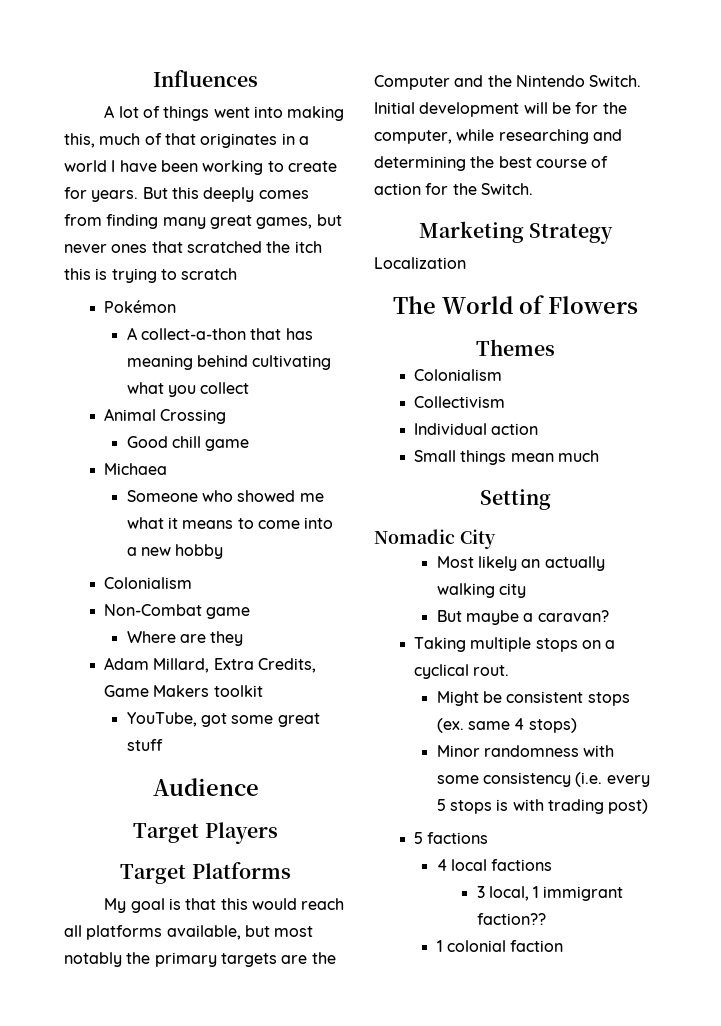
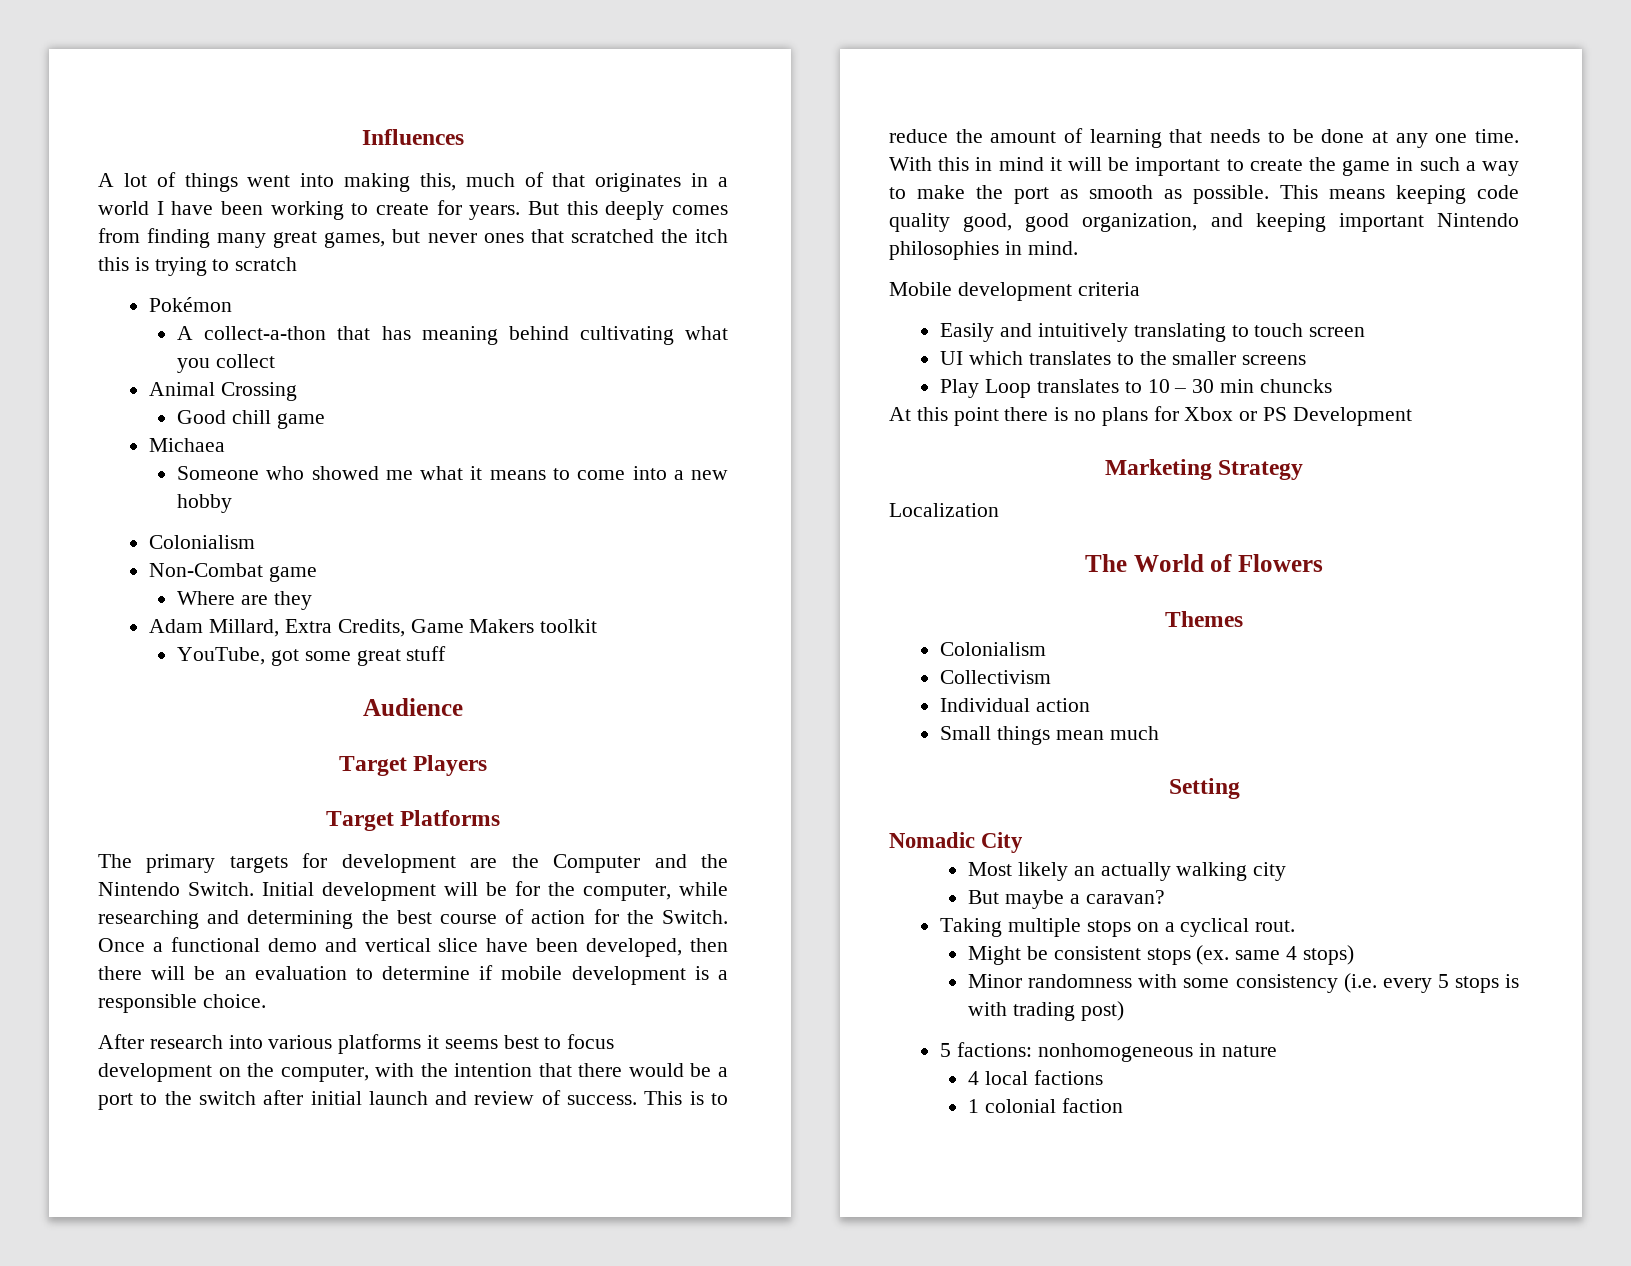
- My goal is that this would reach all platforms available, but most notably the primary targets are the Computer and the Nintendo Switch.
+ The primary targets for development are the Computer and the Nintendo Switch.
+ Once a functional demo and vertical slice have been developed, then there will be an evaluation to determine if mobile development is a responsible choice.
+ After research into various platforms it seems best to focus development on the computer, with the intention that there would be a port to the switch after initial launch and review of success. This is to reduce the amount of learning that needs to be done at any one time. With this in mind it will be important to create the game in such a way to make the port as smooth as possible. This means keeping code quality good, good organization, and keeping important Nintendo philosophies in mind.
+ Mobile development criteria
+ Easily and intuitively translating to touch screen
+ UI which translates to the smaller screens
+ Play Loop translates to 10 – 30 min chuncks
+ At this point there is no plans for Xbox or PS Development
- 5 factions
+ 5 factions: nonhomogeneous in nature
- 3 local, 1 immigrant faction??

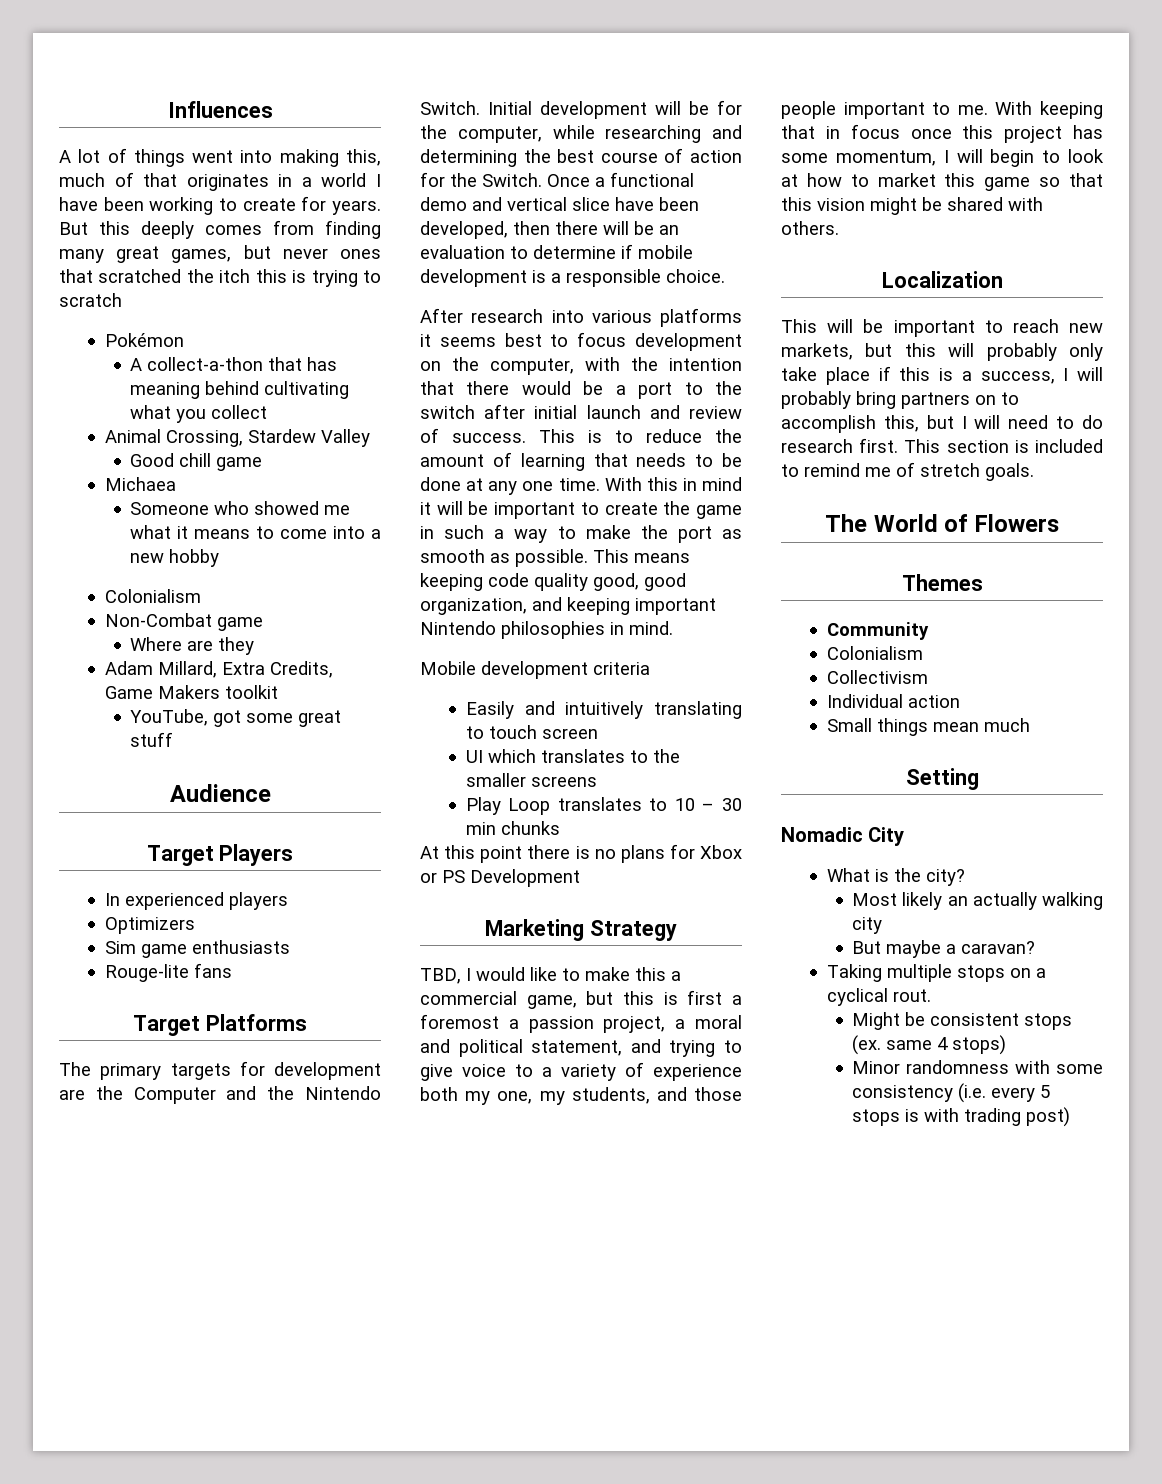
- Animal Crossing
+ Animal Crossing, Stardew Valley
+ In experienced players
+ Optimizers
+ Sim game enthusiasts
+ Rouge-lite fans
- Play Loop translates to 10 – 30 min chuncks
+ Play Loop translates to 10 – 30 min chunks
+ TBD, I would like to make this a commercial game, but this is first a foremost a passion project, a moral and political statement, and trying to give voice to a variety of experience both my one, my students, and those people important to me. With keeping that in focus once this project has some momentum, I will begin to look at how to market this game so that this vision might be shared with others.
  Localization
+ This will be important to reach new markets, but this will probably only take place if this is a success, I will probably bring partners on to accomplish this, but I will need to do research first. This section is included to remind me of stretch goals.
+ Community
+ What is the city?
- 5 factions: nonhomogeneous in nature
- 4 local factions
- 1 colonial faction

